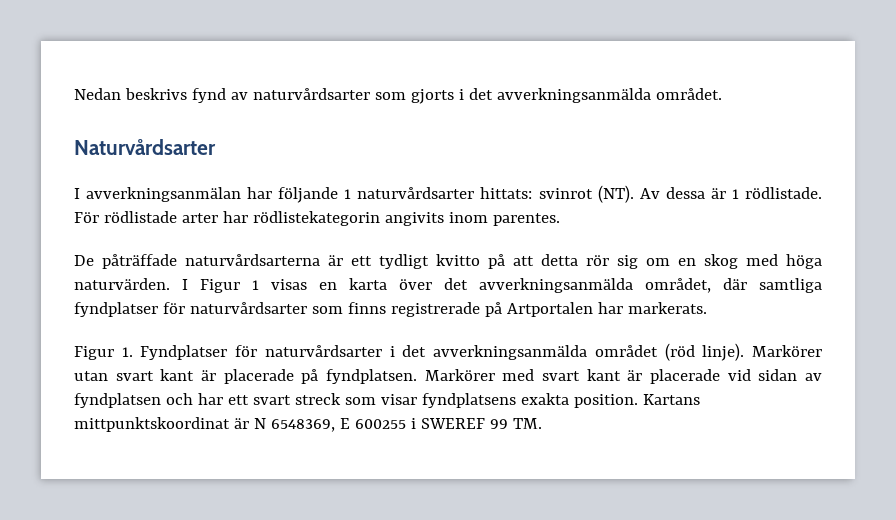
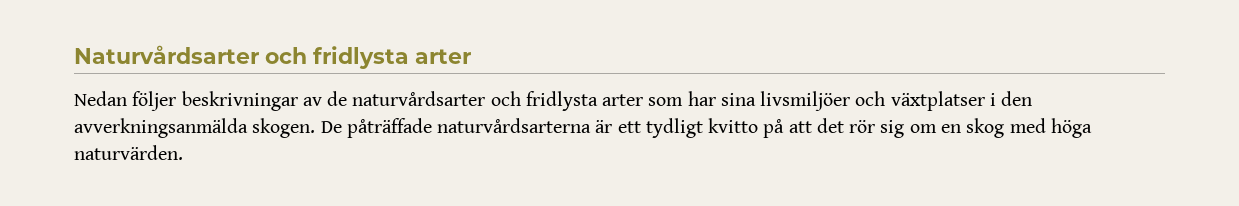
- Nedan beskrivs fynd av naturvårdsarter som gjorts i det avverkningsanmälda området.
- Naturvårdsarter
- I avverkningsanmälan har följande 1 naturvårdsarter hittats: svinrot (NT). Av dessa är 1 rödlistade. För rödlistade arter har rödlistekategorin angivits inom parentes.
- De påträffade naturvårdsarterna är ett tydligt kvitto på att detta rör sig om en skog med höga naturvärden. I Figur 1 visas en karta över det avverkningsanmälda området, där samtliga fyndplatser för naturvårdsarter som finns registrerade på Artportalen har markerats.
- Figur 1. Fyndplatser för naturvårdsarter i det avverkningsanmälda området (röd linje). Markörer utan svart kant är placerade på fyndplatsen. Markörer med svart kant är placerade vid sidan av fyndplatsen och har ett svart streck som visar fyndplatsens exakta position. Kartans mittpunktskoordinat är N 6548369, E 600255 i SWEREF 99 TM.
+ Naturvårdsarter och fridlysta arter
+ Nedan följer beskrivningar av de naturvårdsarter och fridlysta arter som har sina livsmiljöer och växtplatser i den avverkningsanmälda skogen. De påträffade naturvårdsarterna är ett tydligt kvitto på att det rör sig om en skog med höga naturvärden.

